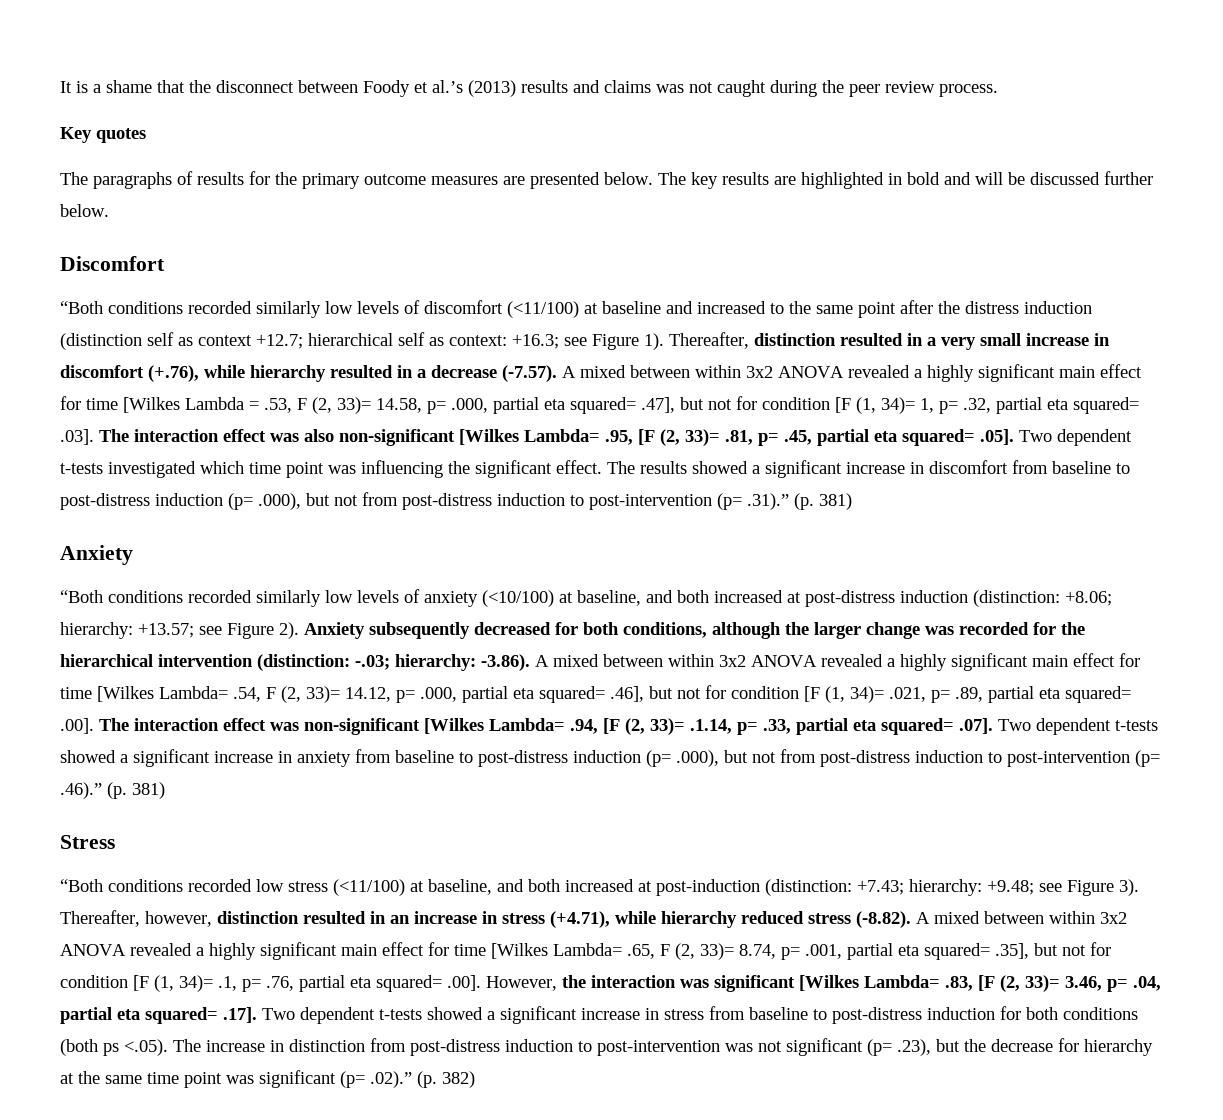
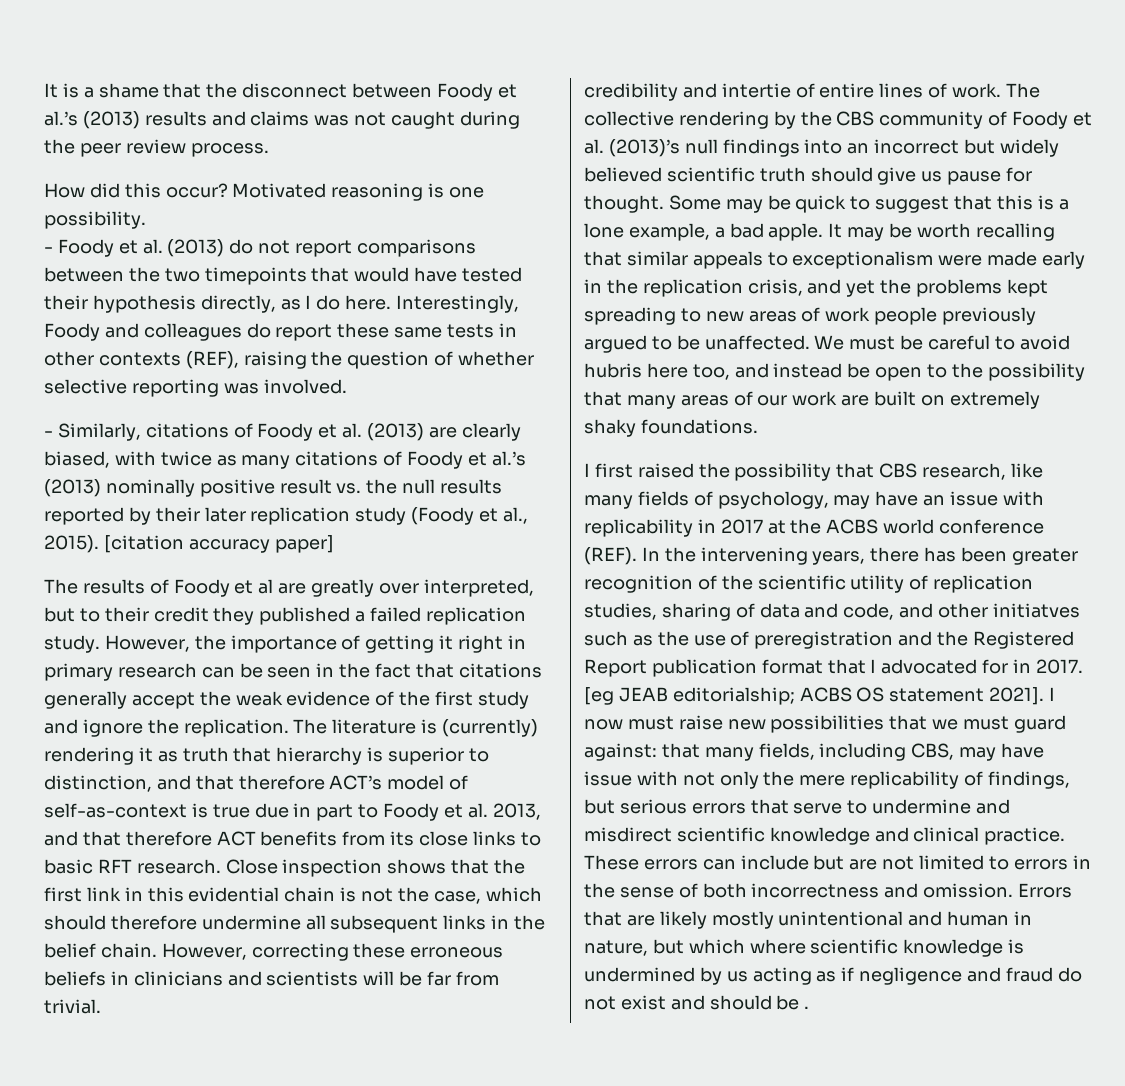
- Key quotes
- The paragraphs of results for the primary outcome measures are presented below. The key results are highlighted in bold and will be discussed further below.
- Discomfort
- “Both conditions recorded similarly low levels of discomfort (<11/100) at baseline and increased to the same point after the distress induction (distinction self as context +12.7; hierarchical self as context: +16.3; see Figure 1). Thereafter, distinction resulted in a very small increase in discomfort (+.76), while hierarchy resulted in a decrease (-7.57). A mixed between within 3x2 ANOVA revealed a highly significant main effect for time [Wilkes Lambda = .53, F (2, 33)= 14.58, p= .000, partial eta squared= .47], but not for condition [F (1, 34)= 1, p= .32, partial eta squared= .03]. The interaction effect was also non-significant [Wilkes Lambda= .95, [F (2, 33)= .81, p= .45, partial eta squared= .05]. Two dependent t-tests investigated which time point was influencing the significant effect. The results showed a significant increase in discomfort from baseline to post-distress induction (p= .000), but not from post-distress induction to post-intervention (p= .31).” (p. 381)
- Anxiety
- “Both conditions recorded similarly low levels of anxiety (<10/100) at baseline, and both increased at post-distress induction (distinction: +8.06; hierarchy: +13.57; see Figure 2). Anxiety subsequently decreased for both conditions, although the larger change was recorded for the hierarchical intervention (distinction: -.03; hierarchy: -3.86). A mixed between within 3x2 ANOVA revealed a highly significant main effect for time [Wilkes Lambda= .54, F (2, 33)= 14.12, p= .000, partial eta squared= .46], but not for condition [F (1, 34)= .021, p= .89, partial eta squared= .00]. The interaction effect was non-significant [Wilkes Lambda= .94, [F (2, 33)= .1.14, p= .33, partial eta squared= .07]. Two dependent t-tests showed a significant increase in anxiety from baseline to post-distress induction (p= .000), but not from post-distress induction to post-intervention (p= .46).” (p. 381)
- Stress
- “Both conditions recorded low stress (<11/100) at baseline, and both increased at post-induction (distinction: +7.43; hierarchy: +9.48; see Figure 3). Thereafter, however, distinction resulted in an increase in stress (+4.71), while hierarchy reduced stress (-8.82). A mixed between within 3x2 ANOVA revealed a highly significant main effect for time [Wilkes Lambda= .65, F (2, 33)= 8.74, p= .001, partial eta squared= .35], but not for condition [F (1, 34)= .1, p= .76, partial eta squared= .00]. However, the interaction was significant [Wilkes Lambda= .83, [F (2, 33)= 3.46, p= .04, partial eta squared= .17]. Two dependent t-tests showed a significant increase in stress from baseline to post-distress induction for both conditions (both ps <.05). The increase in distinction from post-distress induction to post-intervention was not significant (p= .23), but the decrease for hierarchy at the same time point was significant (p= .02).” (p. 382)
+ How did this occur? Motivated reasoning is one possibility.
+ - Foody et al. (2013) do not report comparisons between the two timepoints that would have tested their hypothesis directly, as I do here. Interestingly, Foody and colleagues do report these same tests in other contexts (REF), raising the question of whether selective reporting was involved.
+ - Similarly, citations of Foody et al. (2013) are clearly biased, with twice as many citations of Foody et al.’s (2013) nominally positive result vs. the null results reported by their later replication study (Foody et al., 2015). [citation accuracy paper]
+ The results of Foody et al are greatly over interpreted, but to their credit they published a failed replication study. However, the importance of getting it right in primary research can be seen in the fact that citations generally accept the weak evidence of the first study and ignore the replication. The literature is (currently) rendering it as truth that hierarchy is superior to distinction, and that therefore ACT’s model of self-as-context is true due in part to Foody et al. 2013, and that therefore ACT benefits from its close links to basic RFT research. Close inspection shows that the first link in this evidential chain is not the case, which should therefore undermine all subsequent links in the belief chain. However, correcting these erroneous beliefs in clinicians and scientists will be far from trivial.
+ credibility and intertie of entire lines of work. The collective rendering by the CBS community of Foody et al. (2013)’s null findings into an incorrect but widely believed scientific truth should give us pause for thought. Some may be quick to suggest that this is a lone example, a bad apple. It may be worth recalling that similar appeals to exceptionalism were made early in the replication crisis, and yet the problems kept spreading to new areas of work people previously argued to be unaffected. We must be careful to avoid hubris here too, and instead be open to the possibility that many areas of our work are built on extremely shaky foundations.
+ I first raised the possibility that CBS research, like many fields of psychology, may have an issue with replicability in 2017 at the ACBS world conference (REF). In the intervening years, there has been greater recognition of the scientific utility of replication studies, sharing of data and code, and other initiatves such as the use of preregistration and the Registered Report publication format that I advocated for in 2017. [eg JEAB editorialship; ACBS OS statement 2021]. I now must raise new possibilities that we must guard against: that many fields, including CBS, may have issue with not only the mere replicability of findings, but serious errors that serve to undermine and misdirect scientific knowledge and clinical practice. These errors can include but are not limited to errors in the sense of both incorrectness and omission. Errors that are likely mostly unintentional and human in nature, but which where scientific knowledge is undermined by us acting as if negligence and fraud do not exist and should be .

